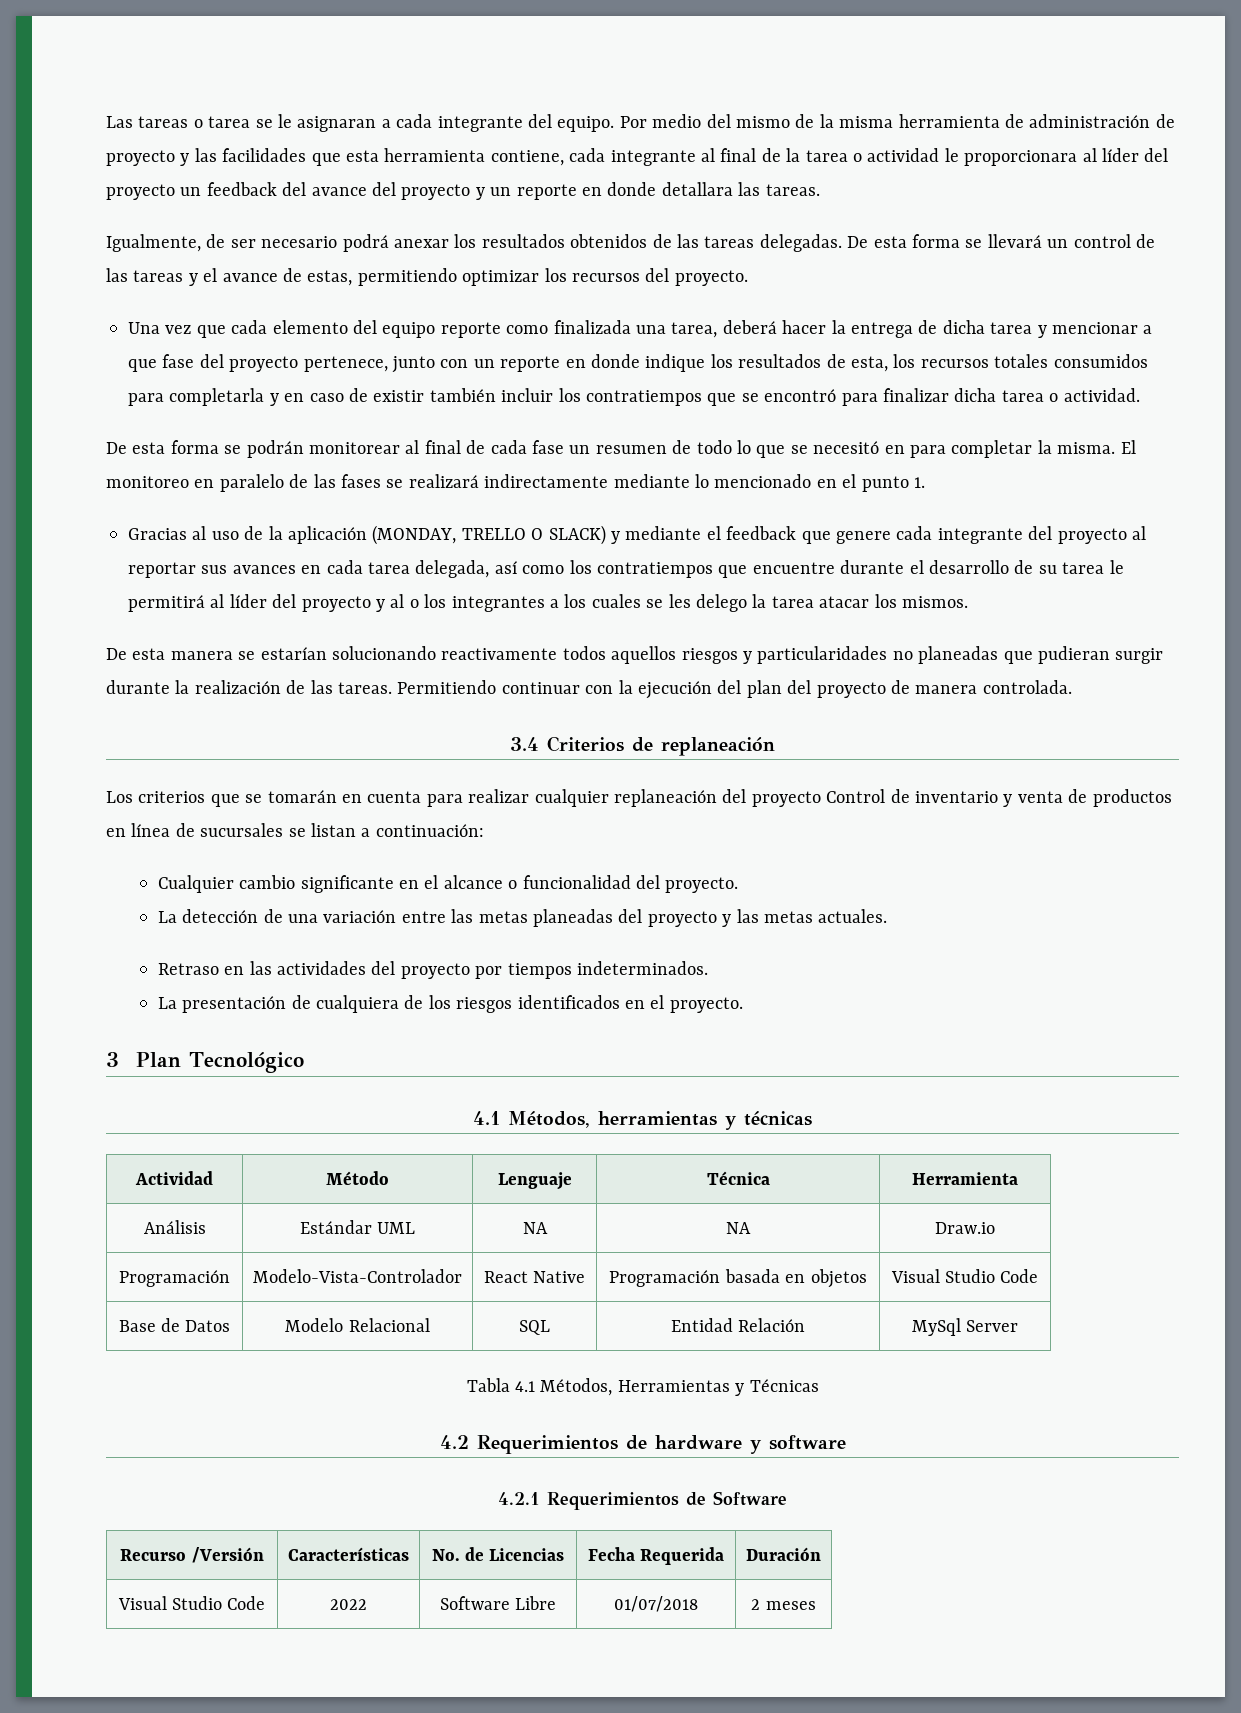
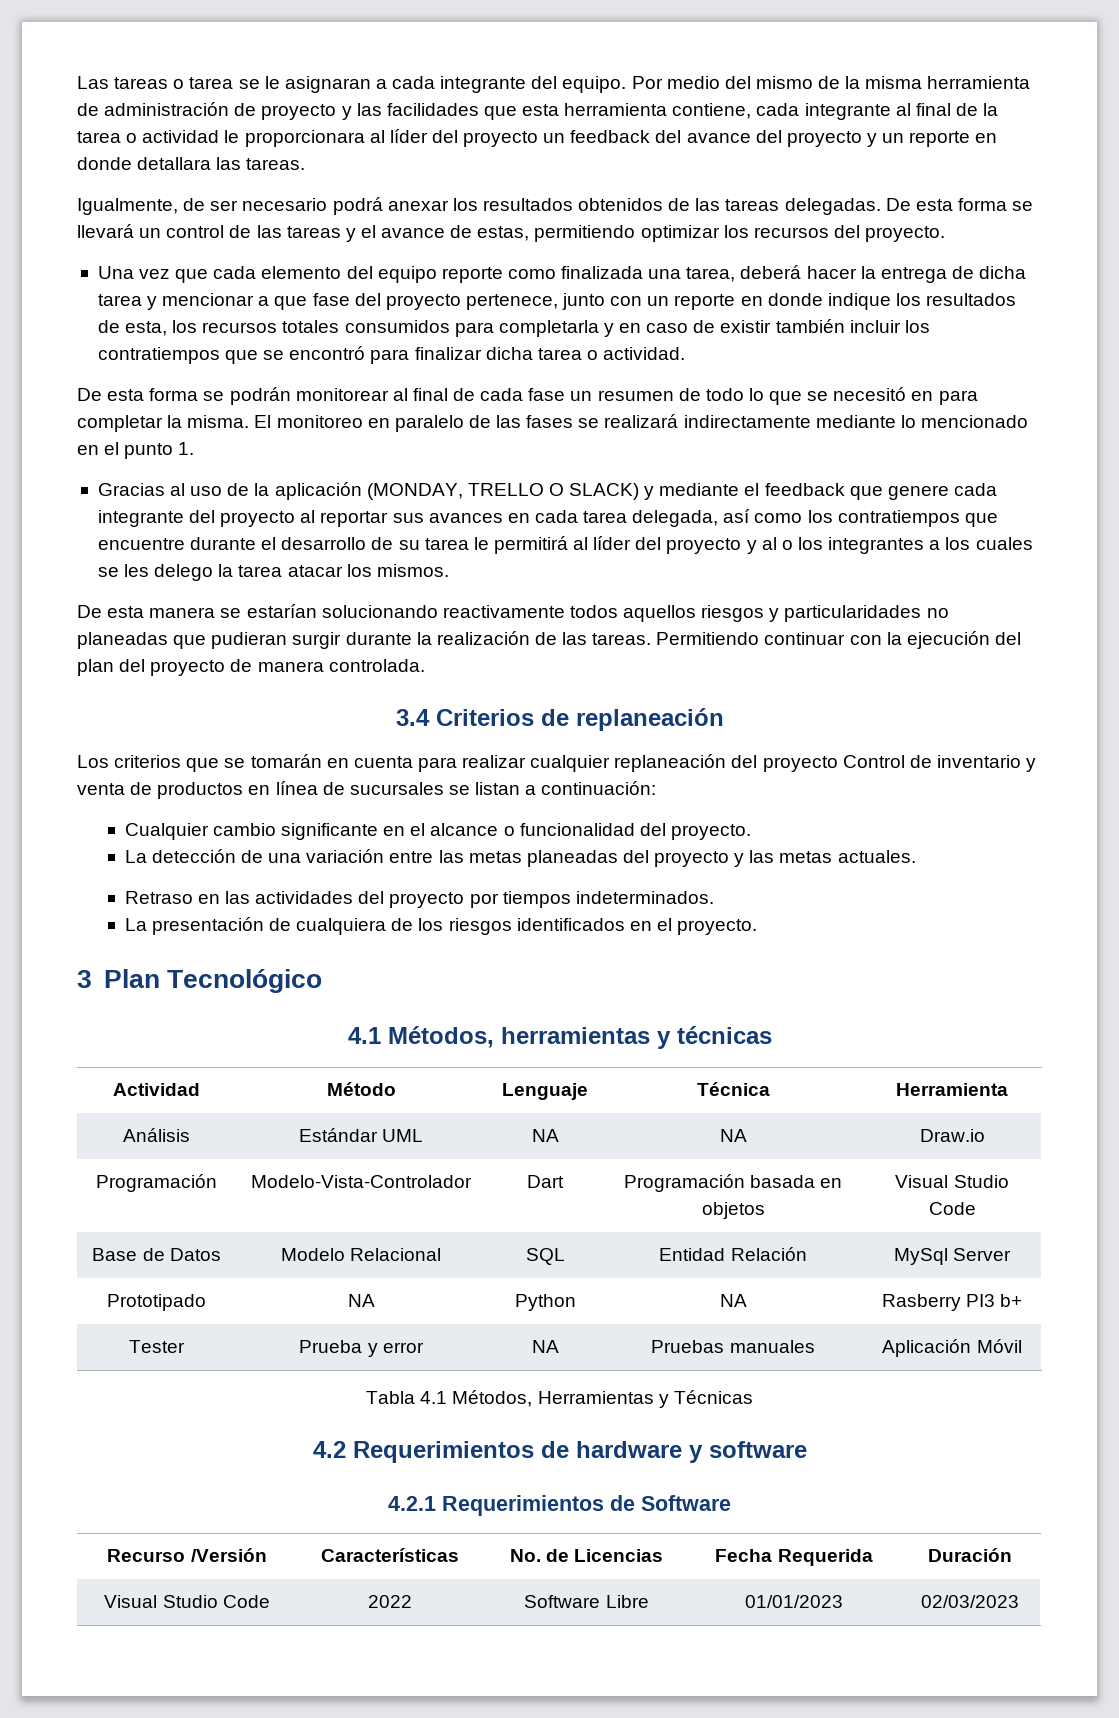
- Programación | Modelo-Vista-Controlador | React Native | Programación basada en objetos | Visual Studio Code
+ Programación | Modelo-Vista-Controlador | Dart | Programación basada en objetos | Visual Studio Code
+ Prototipado | NA | Python | NA | Rasberry PI3 b+
+ Tester | Prueba y error | NA | Pruebas manuales | Aplicación Móvil
- Visual Studio Code | 2022 | Software Libre | 01/07/2018 | 2 meses
+ Visual Studio Code | 2022 | Software Libre | 01/01/2023 | 02/03/2023

